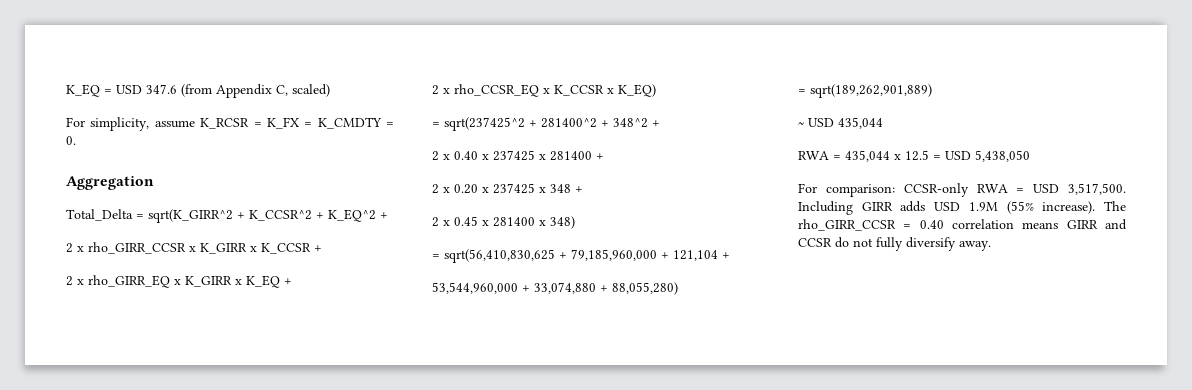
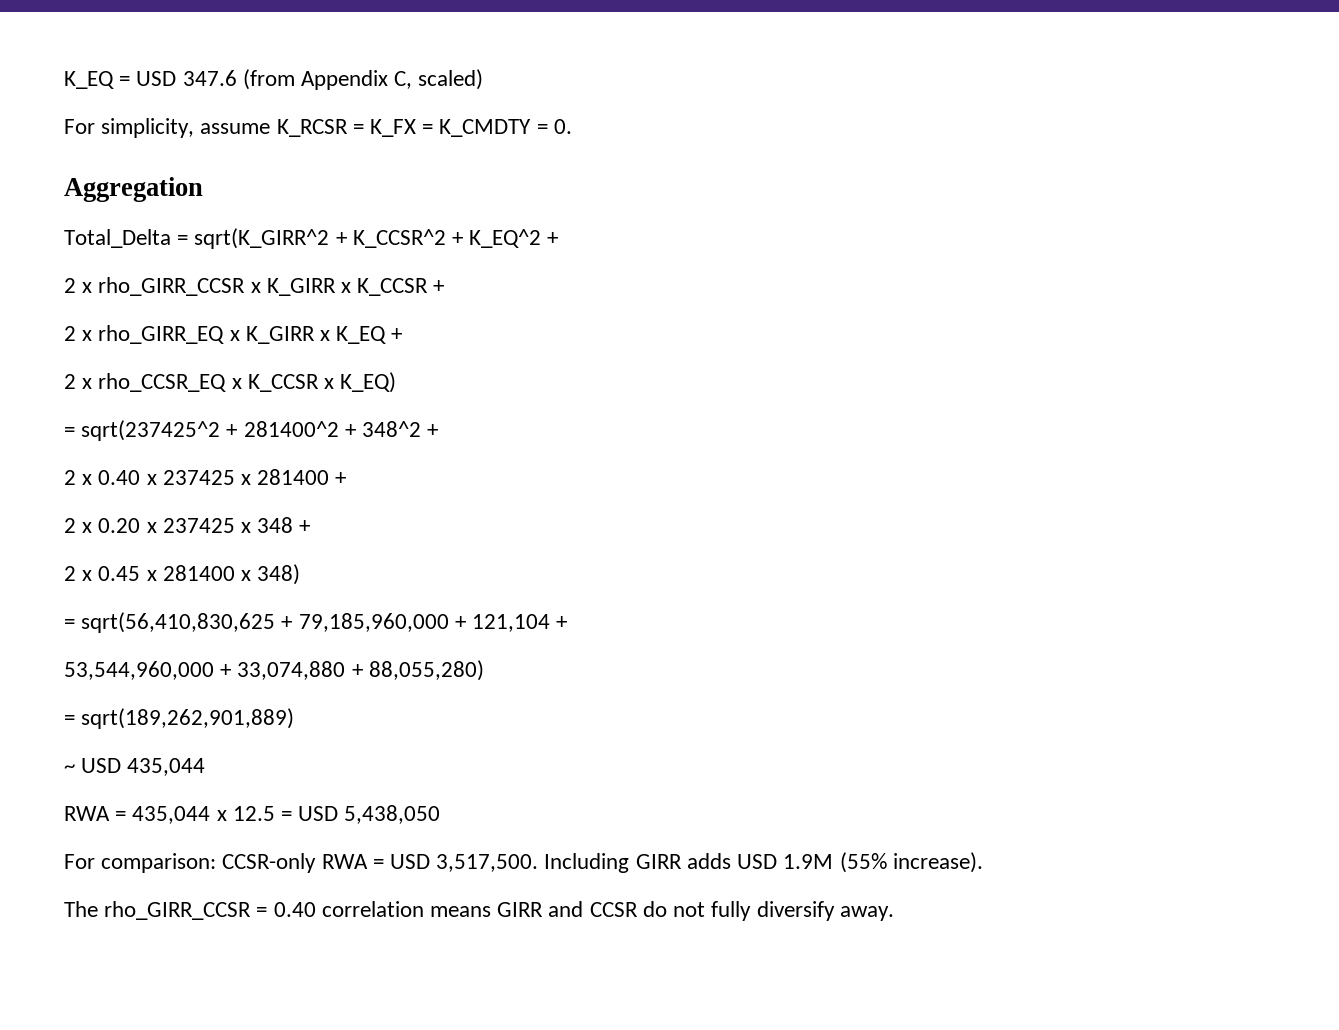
- Including GIRR adds USD 1.9M (55% increase). The rho_GIRR_CCSR = 0.40 correlation means GIRR and CCSR do not fully diversify away.
+ Including GIRR adds USD 1.9M (55% increase).
+ The rho_GIRR_CCSR = 0.40 correlation means GIRR and CCSR do not fully diversify away.

